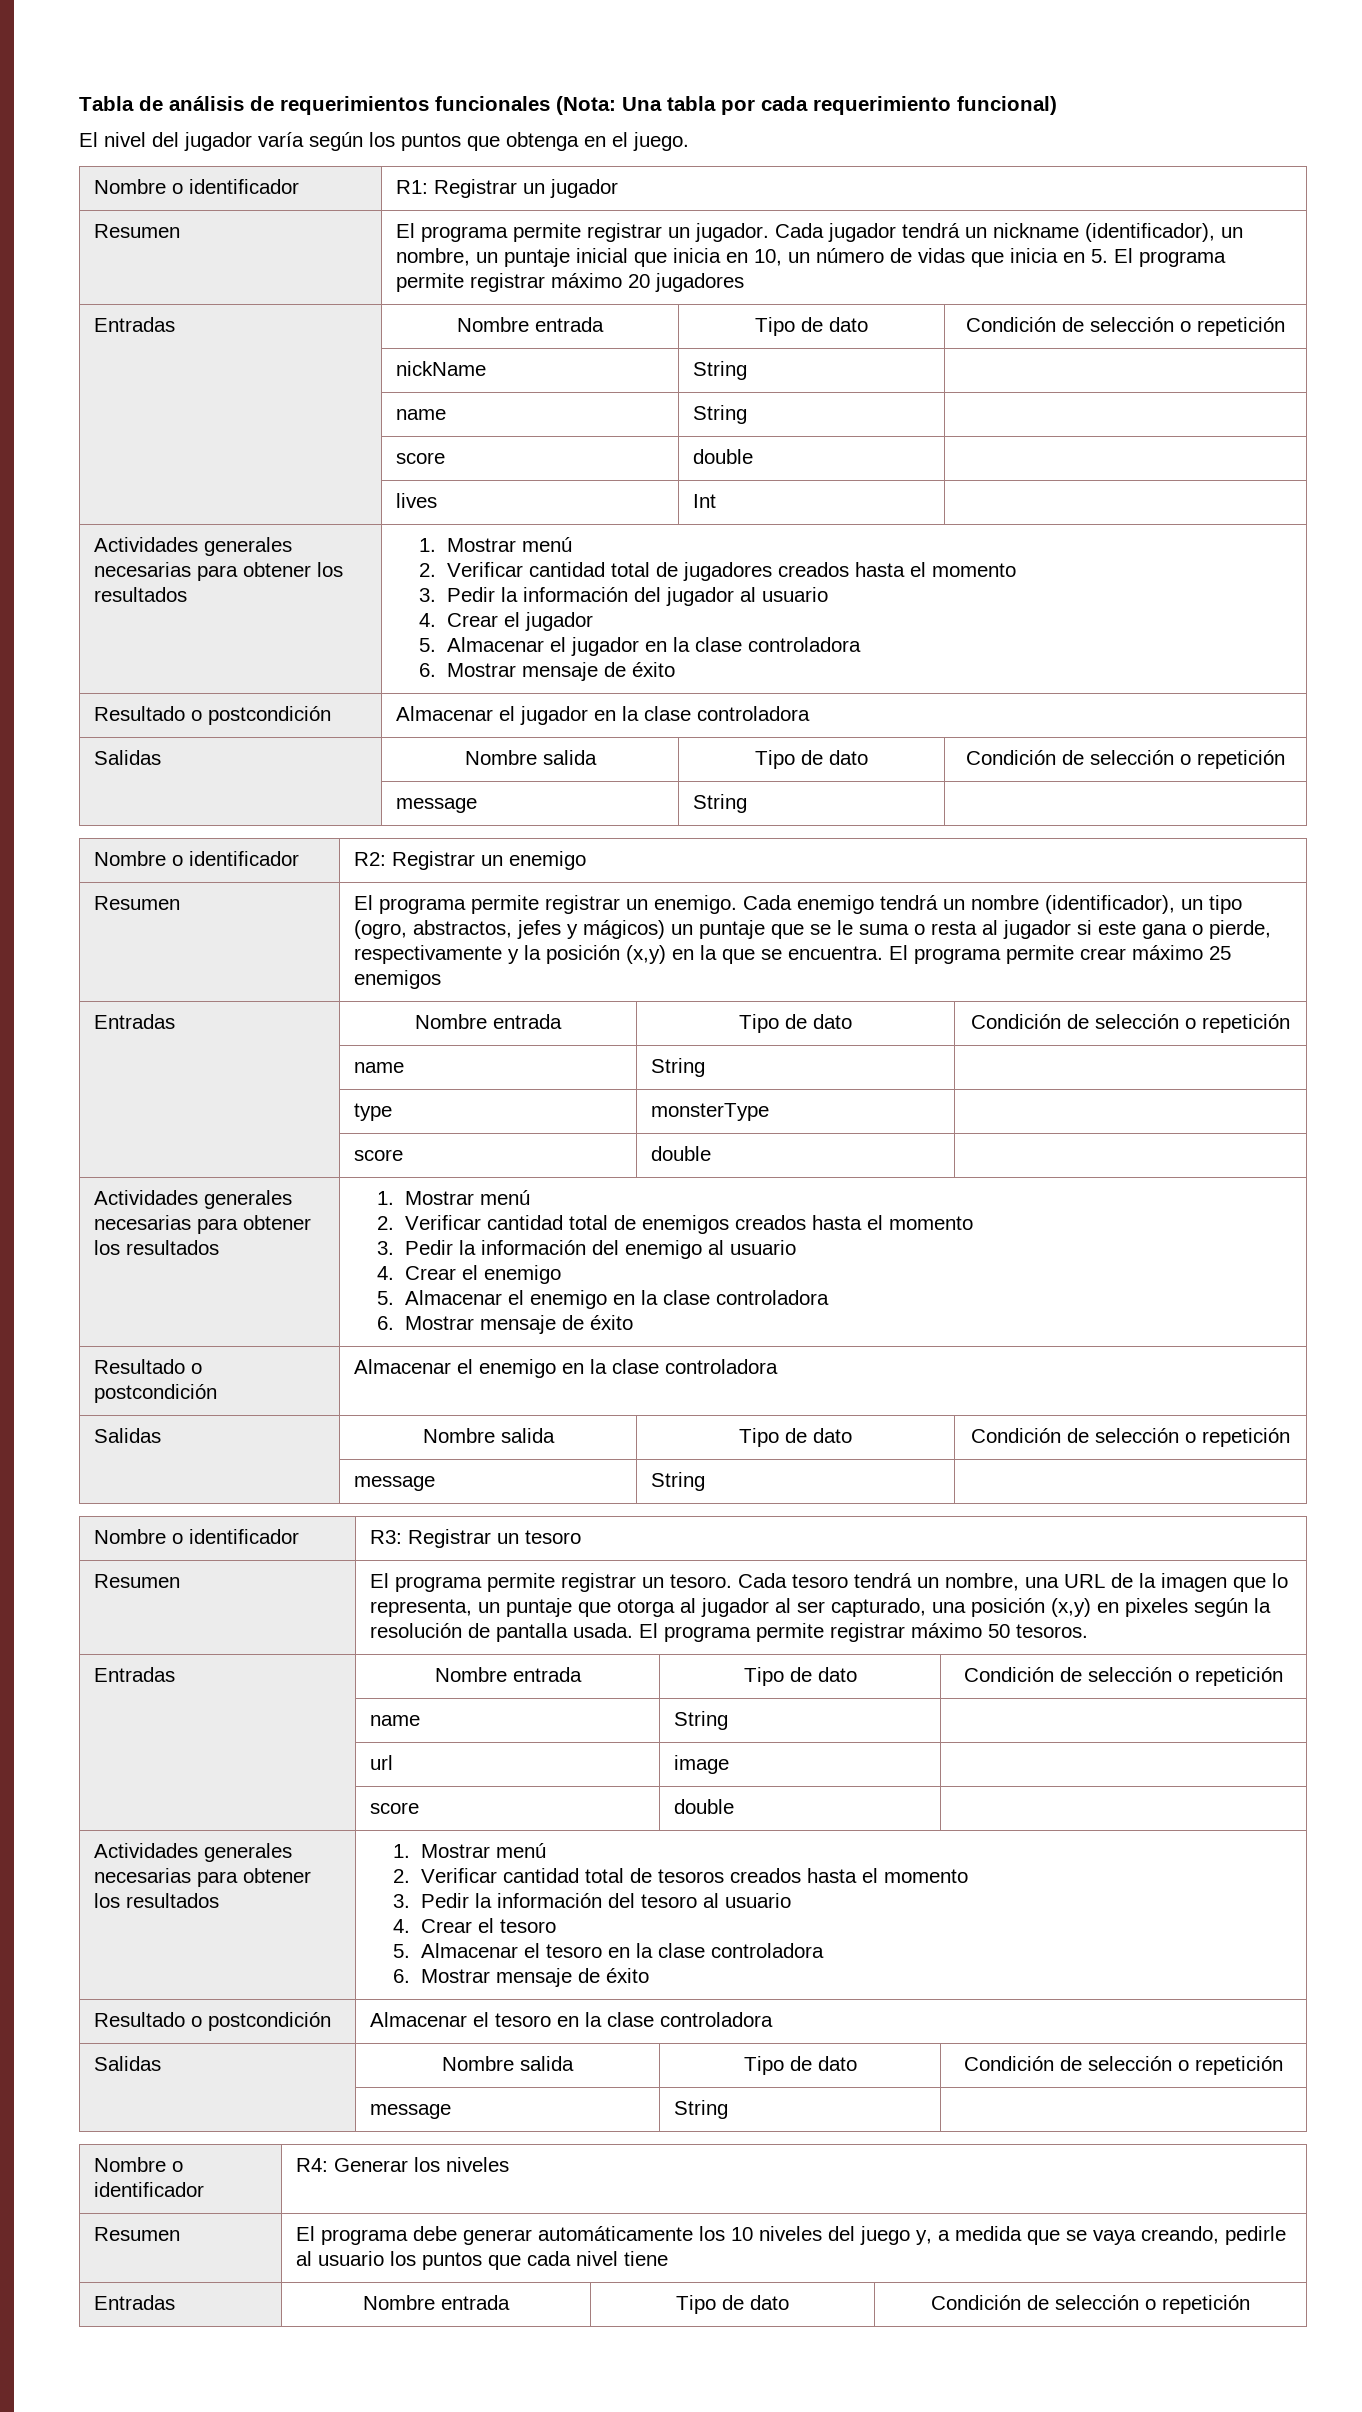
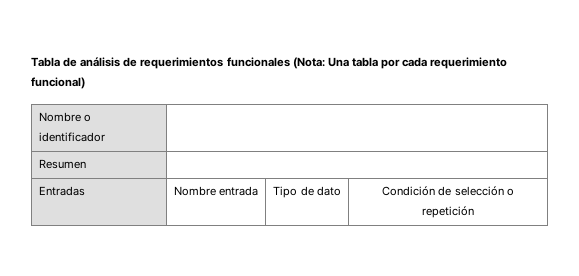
- El nivel del jugador varía según los puntos que obtenga en el juego.
- Nombre o identificador | R1: Registrar un jugador
- Resumen | El programa permite registrar un jugador. Cada jugador tendrá un nickname (identificador), un nombre, un puntaje inicial que inicia en 10, un número de vidas que inicia en 5. El programa permite registrar máximo 20 jugadores
+ Nombre o identificador |
+ Resumen |
- | nickName | String |
- | name | String |
- | score | double |
- | lives | Int |
- Actividades generales necesarias para obtener los resultados | 1. Mostrar menú
- 2. Verificar cantidad total de jugadores creados hasta el momento
- 3. Pedir la información del jugador al usuario
- 4. Crear el jugador
- 5. Almacenar el jugador en la clase controladora
- 6. Mostrar mensaje de éxito
- Resultado o postcondición | Almacenar el jugador en la clase controladora
- Salidas | Nombre salida | Tipo de dato | Condición de selección o repetición
- | message | String |
- Nombre o identificador | R2: Registrar un enemigo
- Resumen | El programa permite registrar un enemigo. Cada enemigo tendrá un nombre (identificador), un tipo (ogro, abstractos, jefes y mágicos) un puntaje que se le suma o resta al jugador si este gana o pierde, respectivamente y la posición (x,y) en la que se encuentra. El programa permite crear máximo 25 enemigos
- Entradas | Nombre entrada | Tipo de dato | Condición de selección o repetición
- | name | String |
- | type | monsterType |
- | score | double |
- Actividades generales necesarias para obtener los resultados | 1. Mostrar menú
- 2. Verificar cantidad total de enemigos creados hasta el momento
- 3. Pedir la información del enemigo al usuario
- 4. Crear el enemigo
- 5. Almacenar el enemigo en la clase controladora
- 6. Mostrar mensaje de éxito
- Resultado o postcondición | Almacenar el enemigo en la clase controladora
- Salidas | Nombre salida | Tipo de dato | Condición de selección o repetición
- | message | String |
- Nombre o identificador | R3: Registrar un tesoro
- Resumen | El programa permite registrar un tesoro. Cada tesoro tendrá un nombre, una URL de la imagen que lo representa, un puntaje que otorga al jugador al ser capturado, una posición (x,y) en pixeles según la resolución de pantalla usada. El programa permite registrar máximo 50 tesoros.
- Entradas | Nombre entrada | Tipo de dato | Condición de selección o repetición
- | name | String |
- | url | image |
- | score | double |
- Actividades generales necesarias para obtener los resultados | 1. Mostrar menú
- 2. Verificar cantidad total de tesoros creados hasta el momento
- 3. Pedir la información del tesoro al usuario
- 4. Crear el tesoro
- 5. Almacenar el tesoro en la clase controladora
- 6. Mostrar mensaje de éxito
- Resultado o postcondición | Almacenar el tesoro en la clase controladora
- Salidas | Nombre salida | Tipo de dato | Condición de selección o repetición
- | message | String |
- Nombre o identificador | R4: Generar los niveles
- Resumen | El programa debe generar automáticamente los 10 niveles del juego y, a medida que se vaya creando, pedirle al usuario los puntos que cada nivel tiene
- Entradas | Nombre entrada | Tipo de dato | Condición de selección o repetición

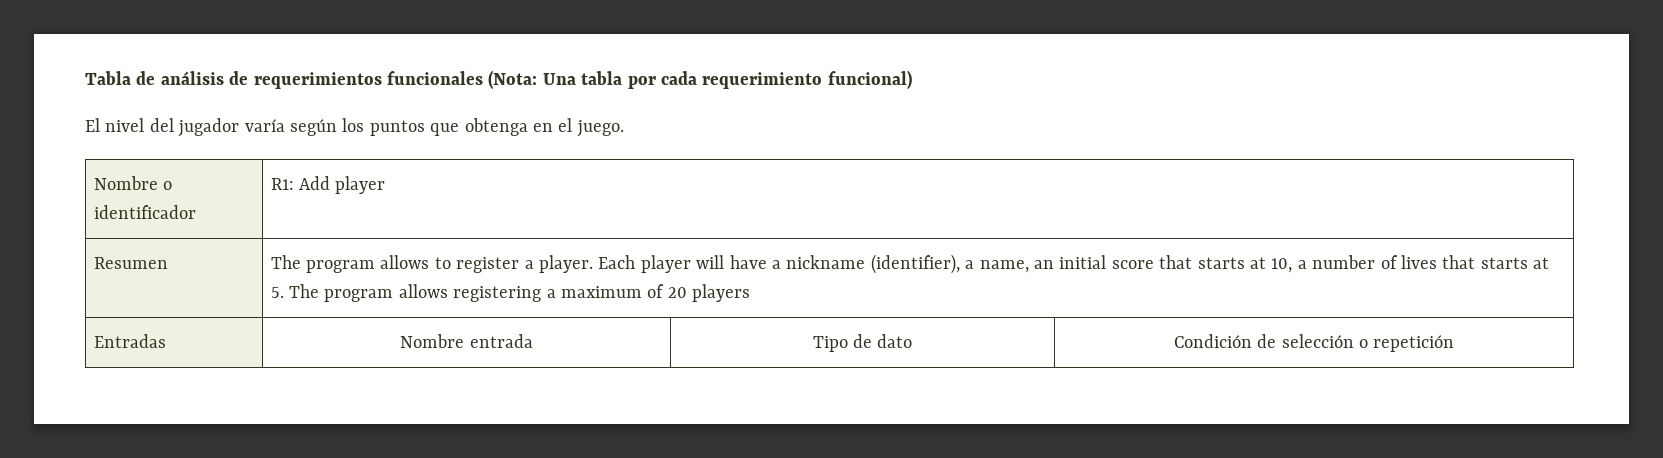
- Nombre o identificador |
- Resumen |
+ El nivel del jugador varía según los puntos que obtenga en el juego.
+ Nombre o identificador | R1: Add player
+ Resumen | The program allows to register a player. Each player will have a nickname (identifier), a name, an initial score that starts at 10, a number of lives that starts at 5. The program allows registering a maximum of 20 players

